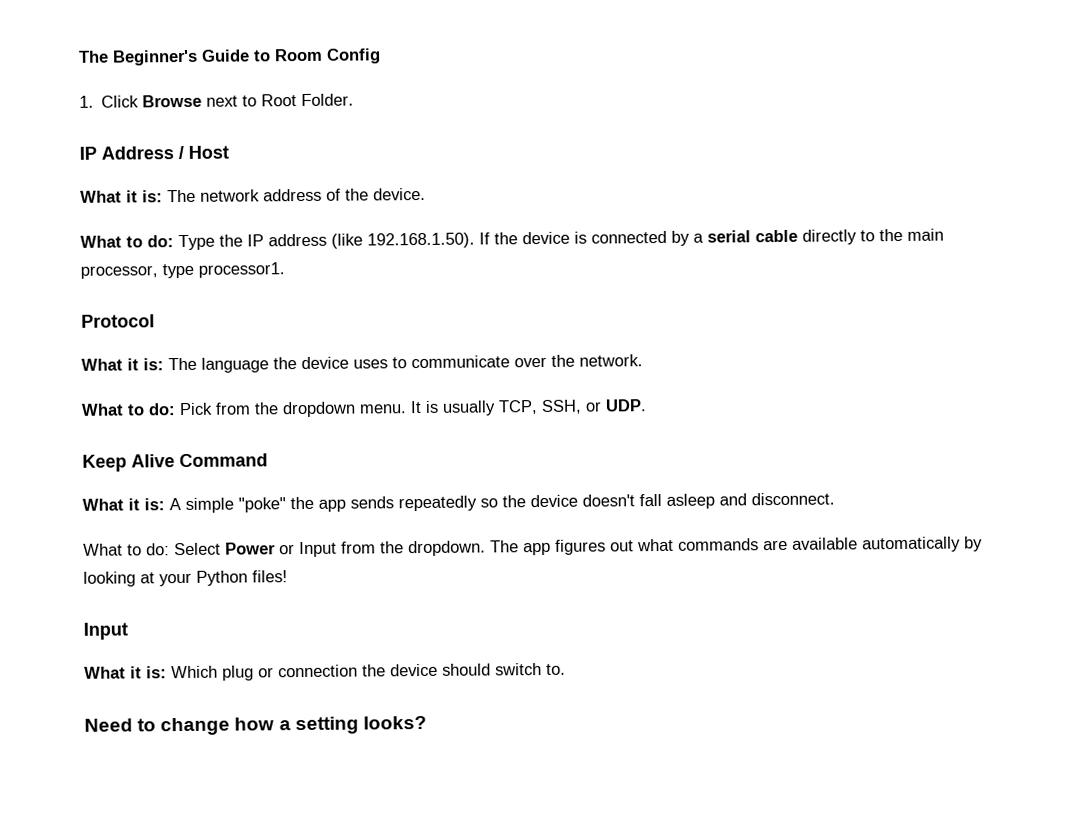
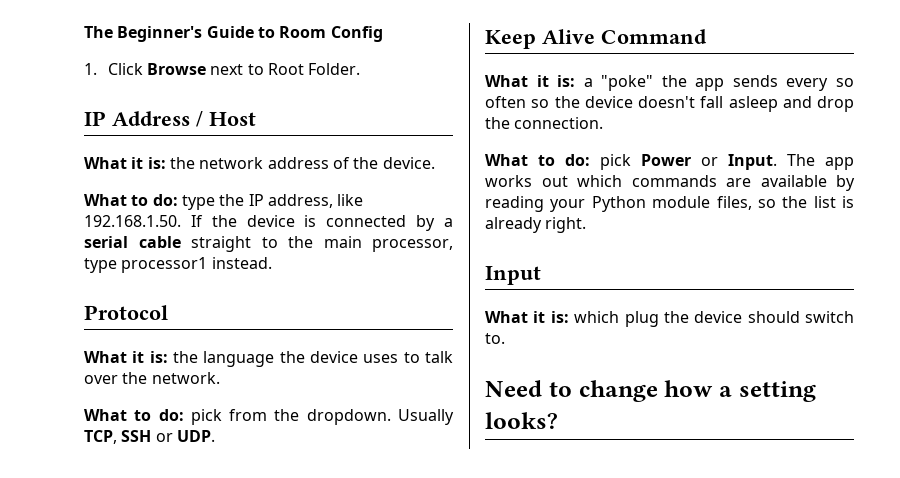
- What it is: The network address of the device.
+ What it is: the network address of the device.
- What to do: Type the IP address (like 192.168.1.50). If the device is connected by a serial cable directly to the main processor, type processor1.
+ What to do: type the IP address, like 192.168.1.50. If the device is connected by a serial cable straight to the main processor, type processor1 instead.
- What it is: The language the device uses to communicate over the network.
+ What it is: the language the device uses to talk over the network.
- What to do: Pick from the dropdown menu. It is usually TCP, SSH, or UDP.
+ What to do: pick from the dropdown. Usually TCP, SSH or UDP.
- What it is: A simple "poke" the app sends repeatedly so the device doesn't fall asleep and disconnect.
- What to do: Select Power or Input from the dropdown. The app figures out what commands are available automatically by looking at your Python files!
+ What it is: a "poke" the app sends every so often so the device doesn't fall asleep and drop the connection.
+ What to do: pick Power or Input. The app works out which commands are available by reading your Python module files, so the list is already right.
- What it is: Which plug or connection the device should switch to.
+ What it is: which plug the device should switch to.

